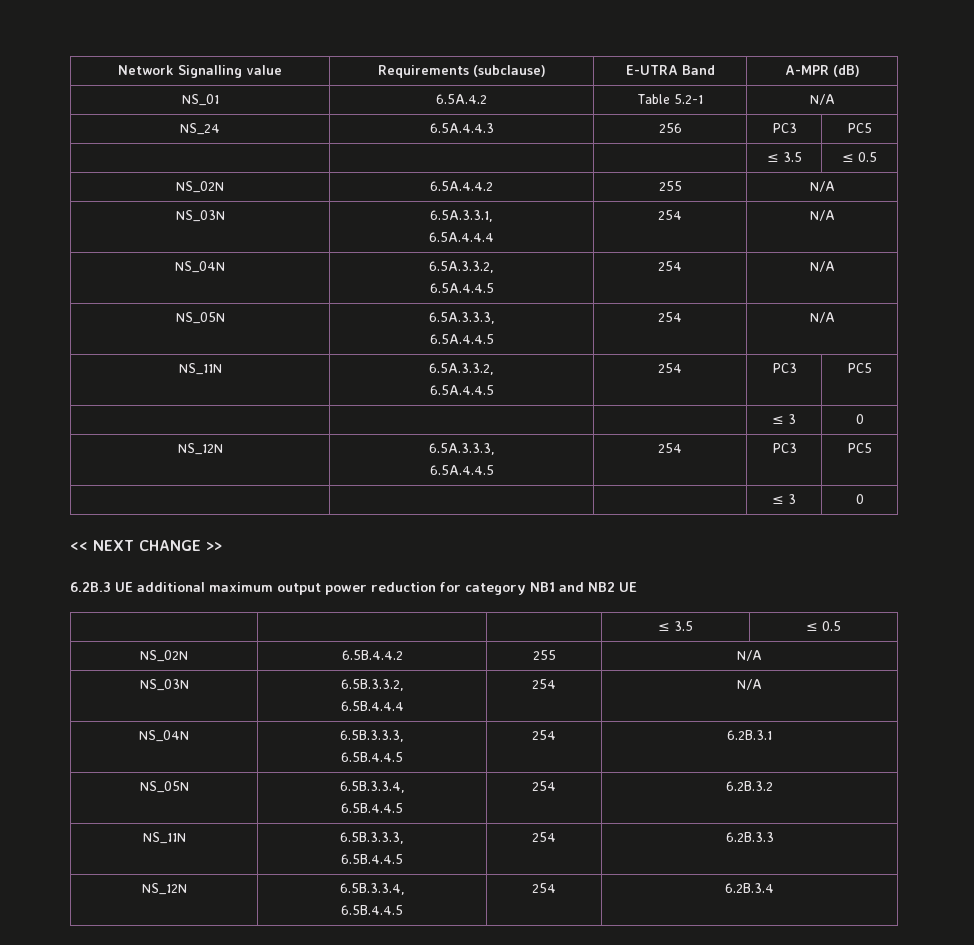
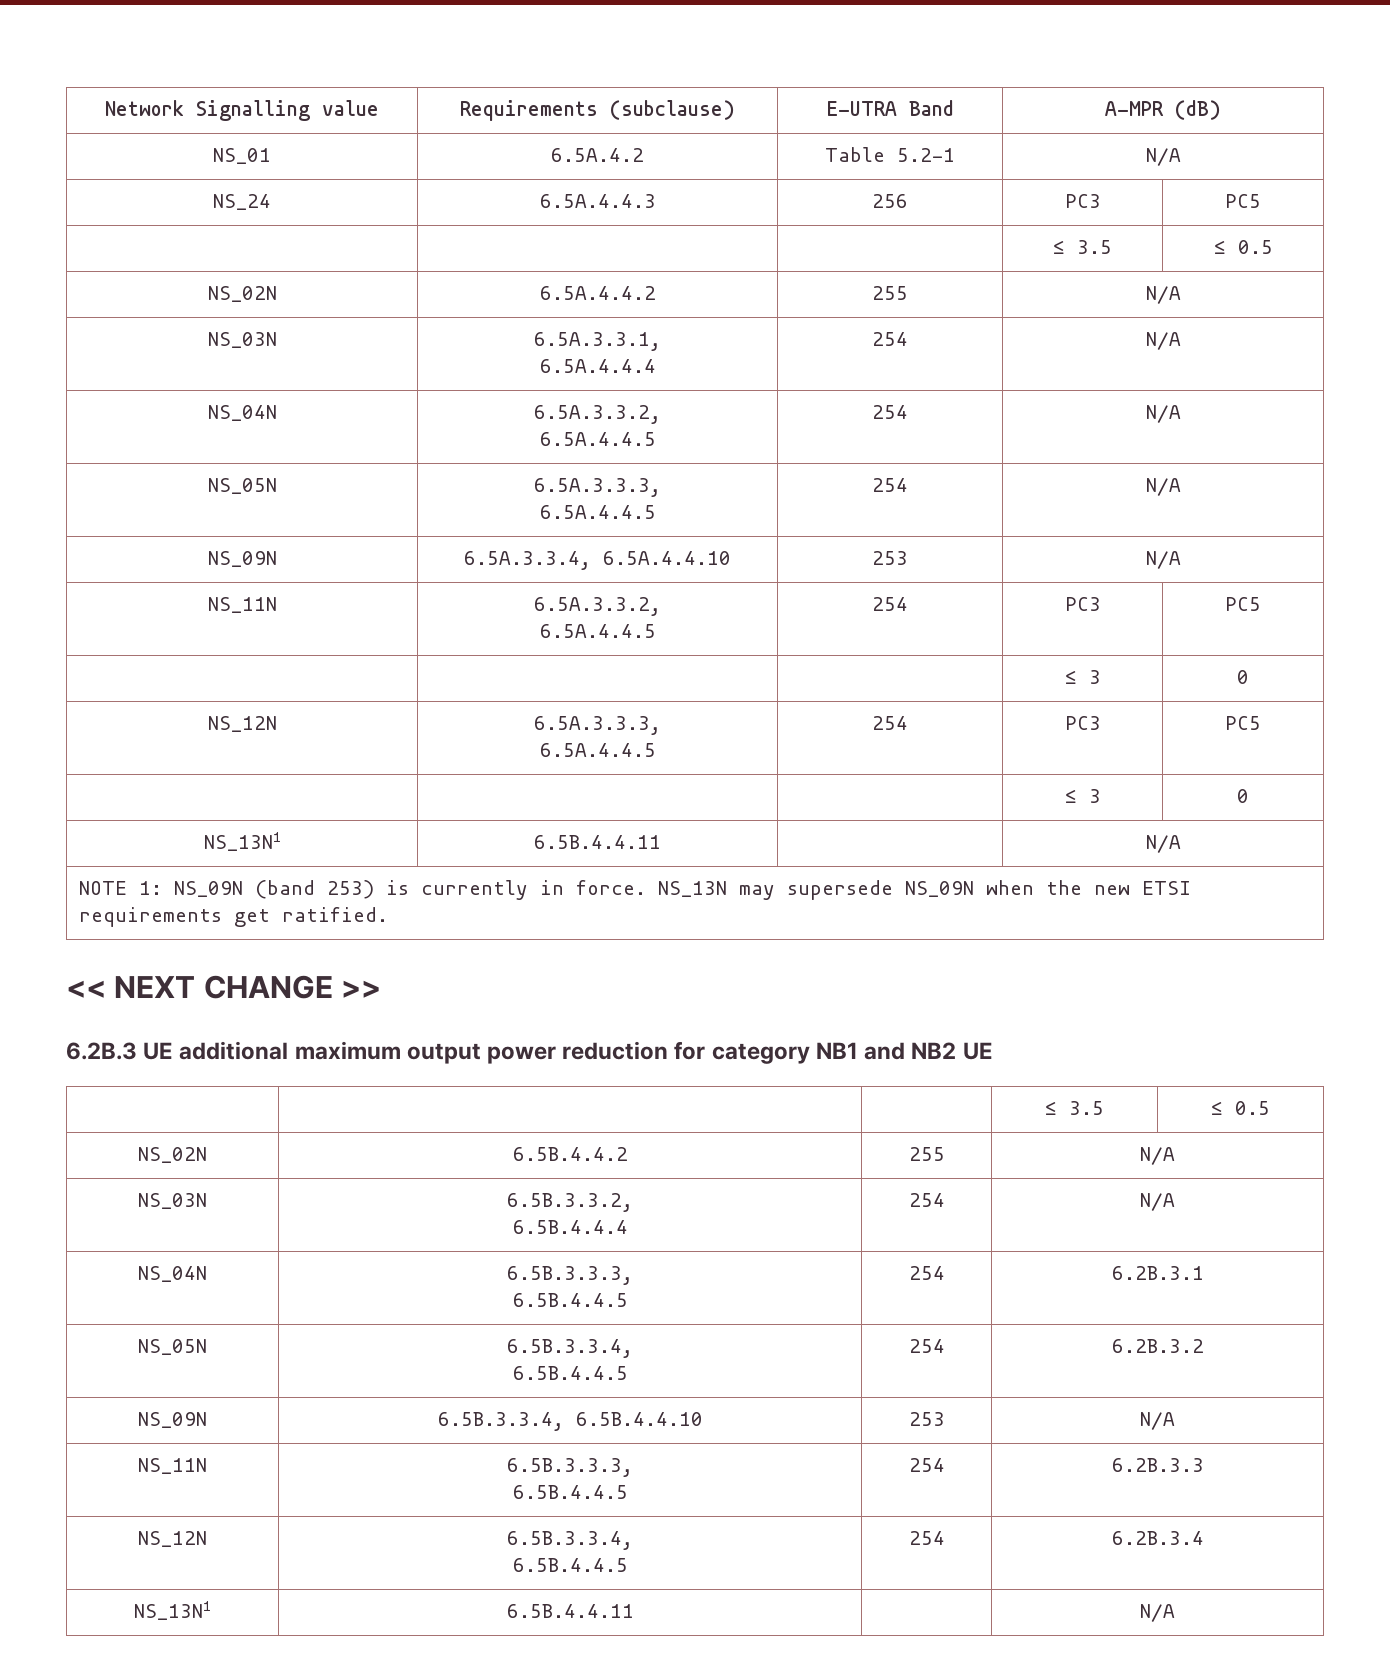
+ NS_09N | 6.5A.3.3.4, 6.5A.4.4.10 | 253 | N/A
  NS_12N | 6.5A.3.3.3,
  6.5A.4.4.5 | 254 | PC3 | PC5
  | | | ≤ 3 | 0
+ NS_13N1 | 6.5B.4.4.11 | | N/A
+ NOTE 1: NS_09N (band 253) is currently in force. NS_13N may supersede NS_09N when the new ETSI requirements get ratified.
+ NS_09N | 6.5B.3.3.4, 6.5B.4.4.10 | 253 | N/A
  NS_12N | 6.5B.3.3.4,
  6.5B.4.4.5 | 254 | 6.2B.3.4
+ NS_13N1 | 6.5B.4.4.11 | | N/A

